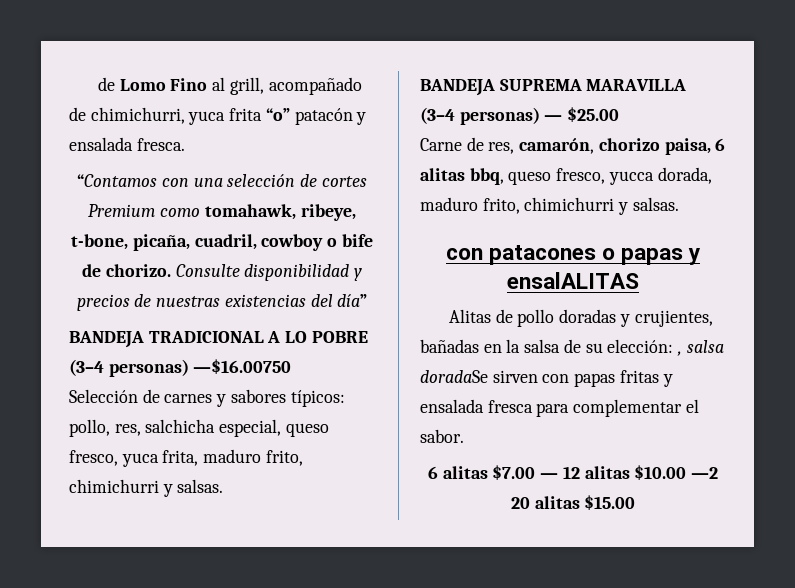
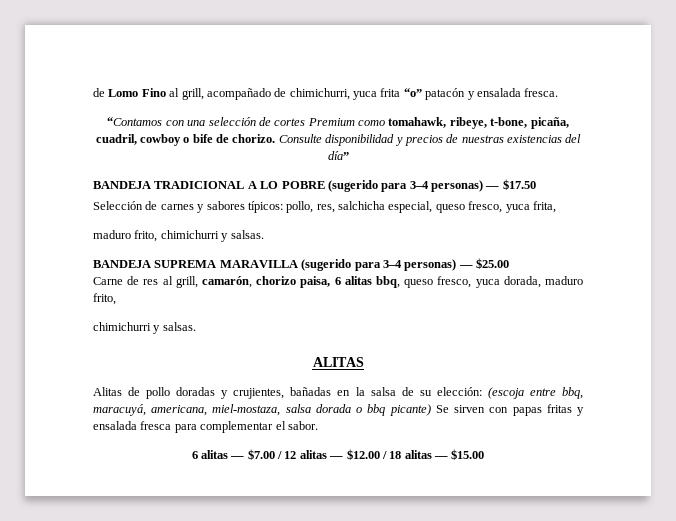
- BANDEJA TRADICIONAL A LO POBRE (3–4 personas) —$16.00750
+ BANDEJA TRADICIONAL A LO POBRE (sugerido para 3–4 personas) — $17.50
- Selección de carnes y sabores típicos: pollo, res, salchicha especial, queso fresco, yuca frita, maduro frito, chimichurri y salsas.
+ Selección de carnes y sabores típicos: pollo, res, salchicha especial, queso fresco, yuca frita,
+ maduro frito, chimichurri y salsas.
- BANDEJA SUPREMA MARAVILLA (3–4 personas) — $25.00
+ BANDEJA SUPREMA MARAVILLA (sugerido para 3–4 personas) — $25.00
- Carne de res, camarón, chorizo paisa, 6 alitas bbq, queso fresco, yucca dorada, maduro frito, chimichurri y salsas.
- con patacones o papas y ensalALITAS
+ Carne de res al grill, camarón, chorizo paisa, 6 alitas bbq, queso fresco, yuca dorada, maduro frito,
+ chimichurri y salsas.
+ ALITAS
- Alitas de pollo doradas y crujientes, bañadas en la salsa de su elección: , salsa doradaSe sirven con papas fritas y ensalada fresca para complementar el sabor.
+ Alitas de pollo doradas y crujientes, bañadas en la salsa de su elección: (escoja entre bbq, maracuyá, americana, miel-mostaza, salsa dorada o bbq picante) Se sirven con papas fritas y ensalada fresca para complementar el sabor.
- 6 alitas $7.00 — 12 alitas $10.00 —2 20 alitas $15.00
+ 6 alitas — $7.00 / 12 alitas — $12.00 / 18 alitas — $15.00

